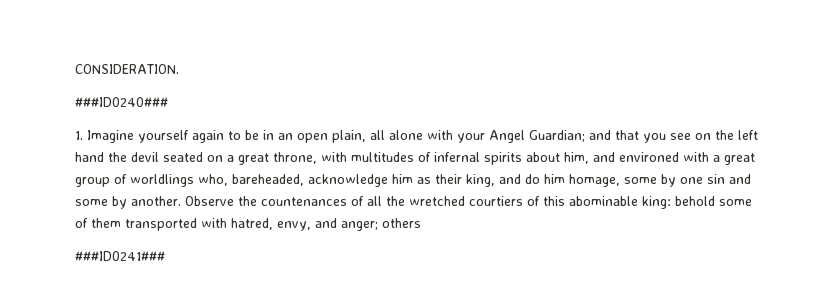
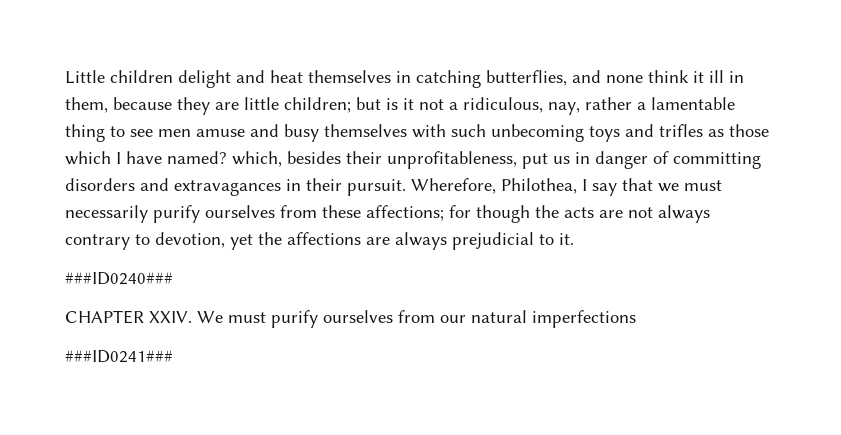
- CONSIDERATION.
+ Little children delight and heat themselves in catching butterflies, and none think it ill in them, because they are little children; but is it not a ridiculous, nay, rather a lamentable thing to see men amuse and busy themselves with such unbecoming toys and trifles as those which I have named? which, besides their unprofitableness, put us in danger of committing disorders and extravagances in their pursuit. Wherefore, Philothea, I say that we must necessarily purify ourselves from these affections; for though the acts are not always contrary to devotion, yet the affections are always prejudicial to it.
  ###ID0240###
- 1. Imagine yourself again to be in an open plain, all alone with your Angel Guardian; and that you see on the left hand the devil seated on a great throne, with multitudes of infernal spirits about him, and environed with a great group of worldlings who, bareheaded, acknowledge him as their king, and do him homage, some by one sin and some by another. Observe the countenances of all the wretched courtiers of this abominable king: behold some of them transported with hatred, envy, and anger; others
+ CHAPTER XXIV. We must purify ourselves from our natural imperfections

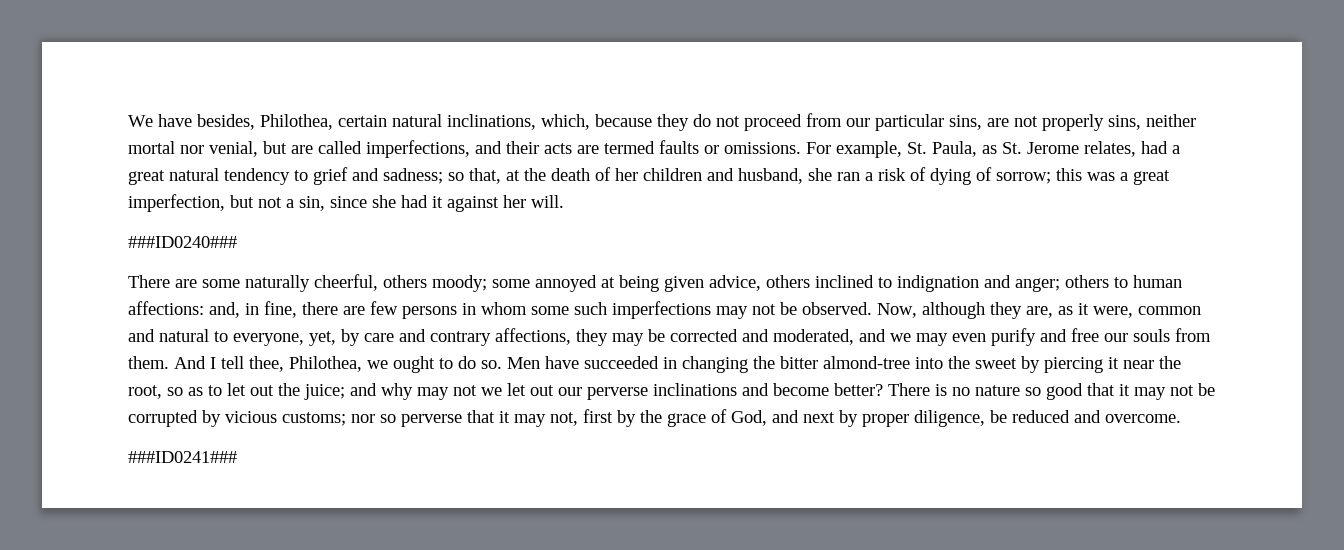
- Little children delight and heat themselves in catching butterflies, and none think it ill in them, because they are little children; but is it not a ridiculous, nay, rather a lamentable thing to see men amuse and busy themselves with such unbecoming toys and trifles as those which I have named? which, besides their unprofitableness, put us in danger of committing disorders and extravagances in their pursuit. Wherefore, Philothea, I say that we must necessarily purify ourselves from these affections; for though the acts are not always contrary to devotion, yet the affections are always prejudicial to it.
+ We have besides, Philothea, certain natural inclinations, which, because they do not proceed from our particular sins, are not properly sins, neither mortal nor venial, but are called imperfections, and their acts are termed faults or omissions. For example, St. Paula, as St. Jerome relates, had a great natural tendency to grief and sadness; so that, at the death of her children and husband, she ran a risk of dying of sorrow; this was a great imperfection, but not a sin, since she had it against her will.
  ###ID0240###
- CHAPTER XXIV. We must purify ourselves from our natural imperfections
+ There are some naturally cheerful, others moody; some annoyed at being given advice, others inclined to indignation and anger; others to human affections: and, in fine, there are few persons in whom some such imperfections may not be observed. Now, although they are, as it were, common and natural to everyone, yet, by care and contrary affections, they may be corrected and moderated, and we may even purify and free our souls from them. And I tell thee, Philothea, we ought to do so. Men have succeeded in changing the bitter almond-tree into the sweet by piercing it near the root, so as to let out the juice; and why may not we let out our perverse inclinations and become better? There is no nature so good that it may not be corrupted by vicious customs; nor so perverse that it may not, first by the grace of God, and next by proper diligence, be reduced and overcome.

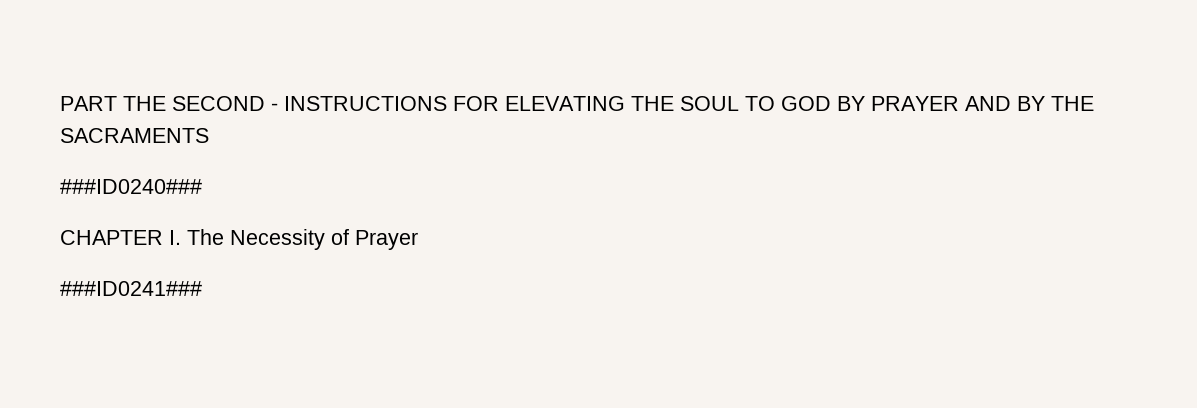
- We have besides, Philothea, certain natural inclinations, which, because they do not proceed from our particular sins, are not properly sins, neither mortal nor venial, but are called imperfections, and their acts are termed faults or omissions. For example, St. Paula, as St. Jerome relates, had a great natural tendency to grief and sadness; so that, at the death of her children and husband, she ran a risk of dying of sorrow; this was a great imperfection, but not a sin, since she had it against her will.
+ PART THE SECOND - INSTRUCTIONS FOR ELEVATING THE SOUL TO GOD BY PRAYER AND BY THE SACRAMENTS
  ###ID0240###
- There are some naturally cheerful, others moody; some annoyed at being given advice, others inclined to indignation and anger; others to human affections: and, in fine, there are few persons in whom some such imperfections may not be observed. Now, although they are, as it were, common and natural to everyone, yet, by care and contrary affections, they may be corrected and moderated, and we may even purify and free our souls from them. And I tell thee, Philothea, we ought to do so. Men have succeeded in changing the bitter almond-tree into the sweet by piercing it near the root, so as to let out the juice; and why may not we let out our perverse inclinations and become better? There is no nature so good that it may not be corrupted by vicious customs; nor so perverse that it may not, first by the grace of God, and next by proper diligence, be reduced and overcome.
+ CHAPTER I. The Necessity of Prayer

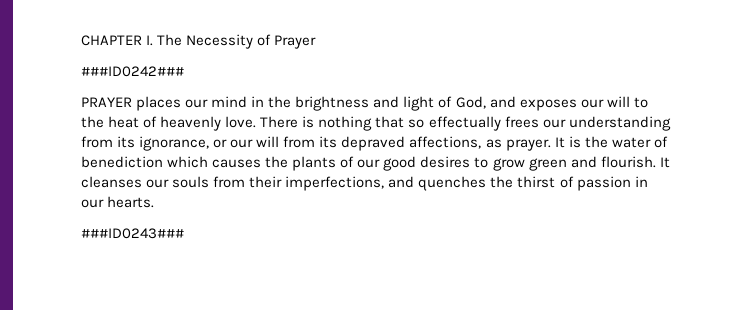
- PART THE SECOND - INSTRUCTIONS FOR ELEVATING THE SOUL TO GOD BY PRAYER AND BY THE SACRAMENTS
- ###ID0240###
- ###ID0241###
+ ###ID0242###
+ PRAYER places our mind in the brightness and light of God, and exposes our will to the heat of heavenly love. There is nothing that so effectually frees our understanding from its ignorance, or our will from its depraved affections, as prayer. It is the water of benediction which causes the plants of our good desires to grow green and flourish. It cleanses our souls from their imperfections, and quenches the thirst of passion in our hearts.
+ ###ID0243###

